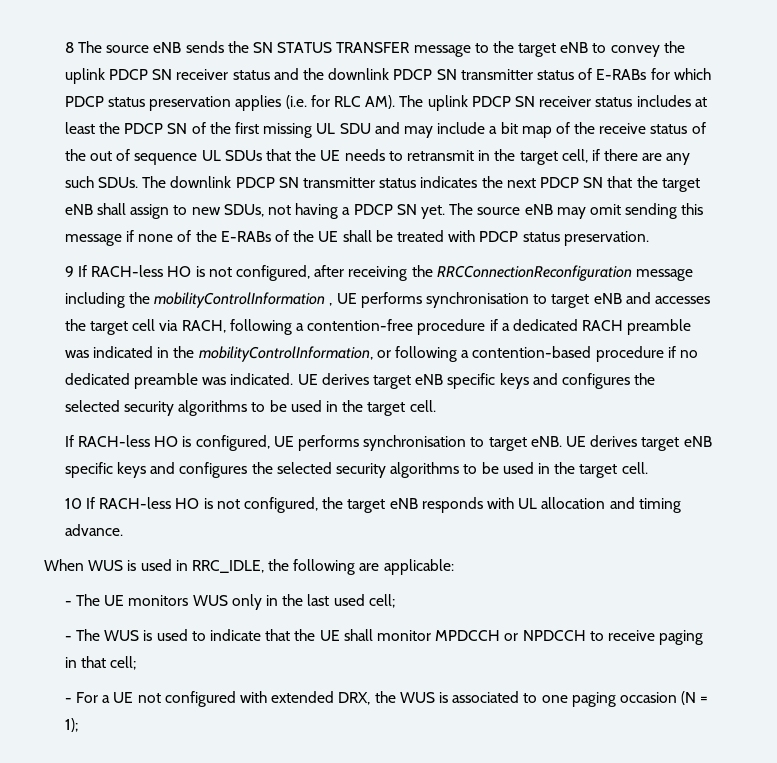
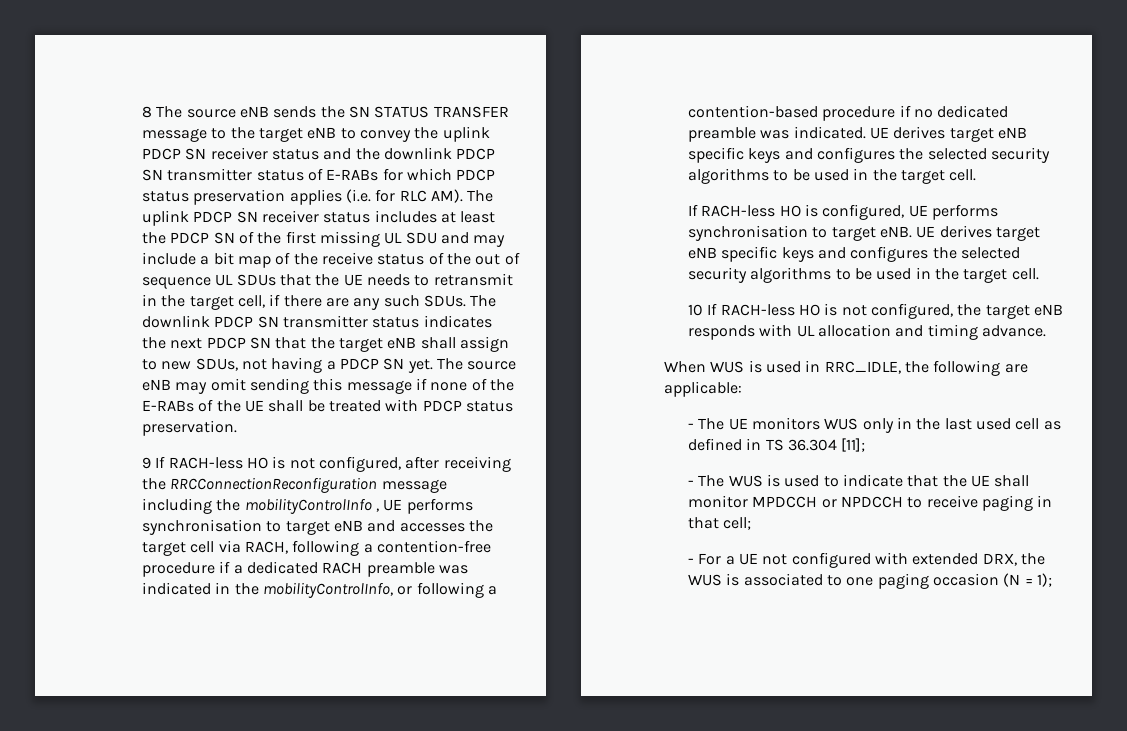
- 9 If RACH-less HO is not configured, after receiving the RRCConnectionReconfiguration message including the mobilityControlInformation , UE performs synchronisation to target eNB and accesses the target cell via RACH, following a contention-free procedure if a dedicated RACH preamble was indicated in the mobilityControlInformation, or following a contention-based procedure if no dedicated preamble was indicated.
+ 9 If RACH-less HO is not configured, after receiving the RRCConnectionReconfiguration message including the mobilityControlInfo , UE performs synchronisation to target eNB and accesses the target cell via RACH, following a contention-free procedure if a dedicated RACH preamble was indicated in the mobilityControlInfo, or following a contention-based procedure if no dedicated preamble was indicated.
- - The UE monitors WUS only in the last used cell;
+ - The UE monitors WUS only in the last used cell as defined in TS 36.304 [11];

